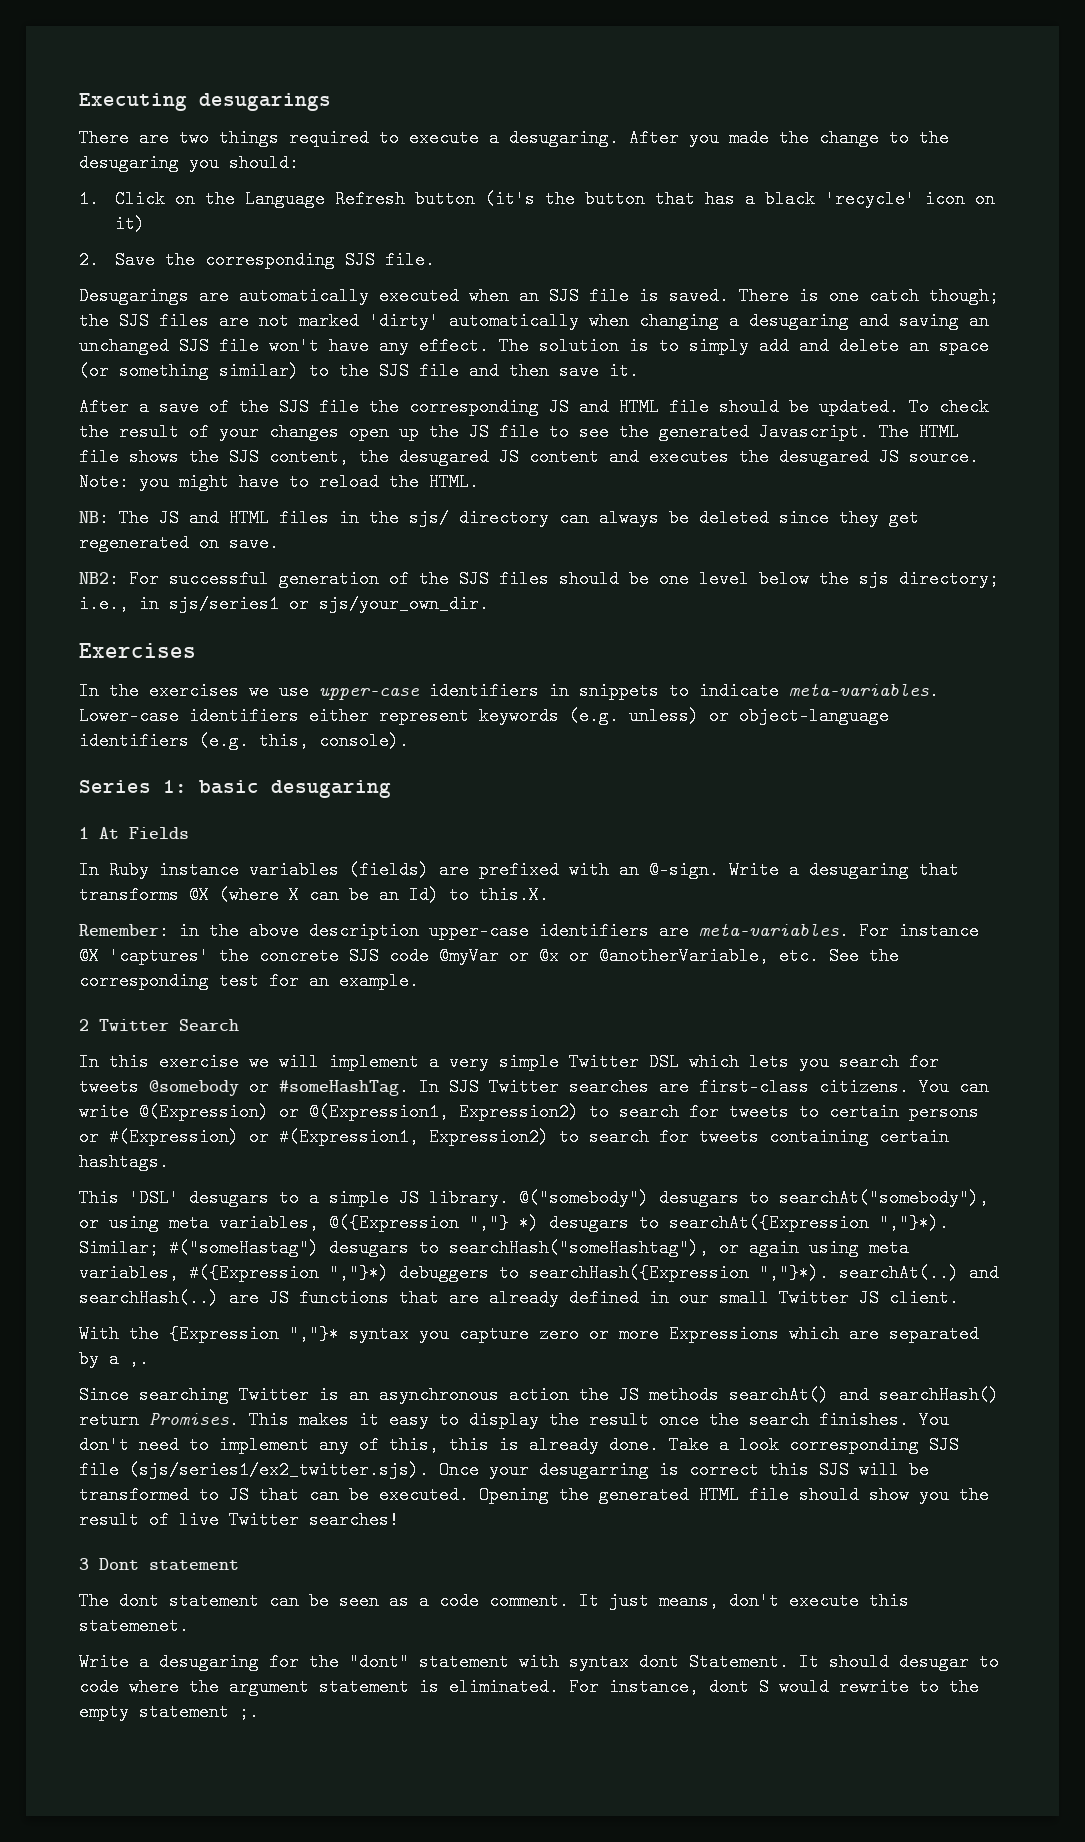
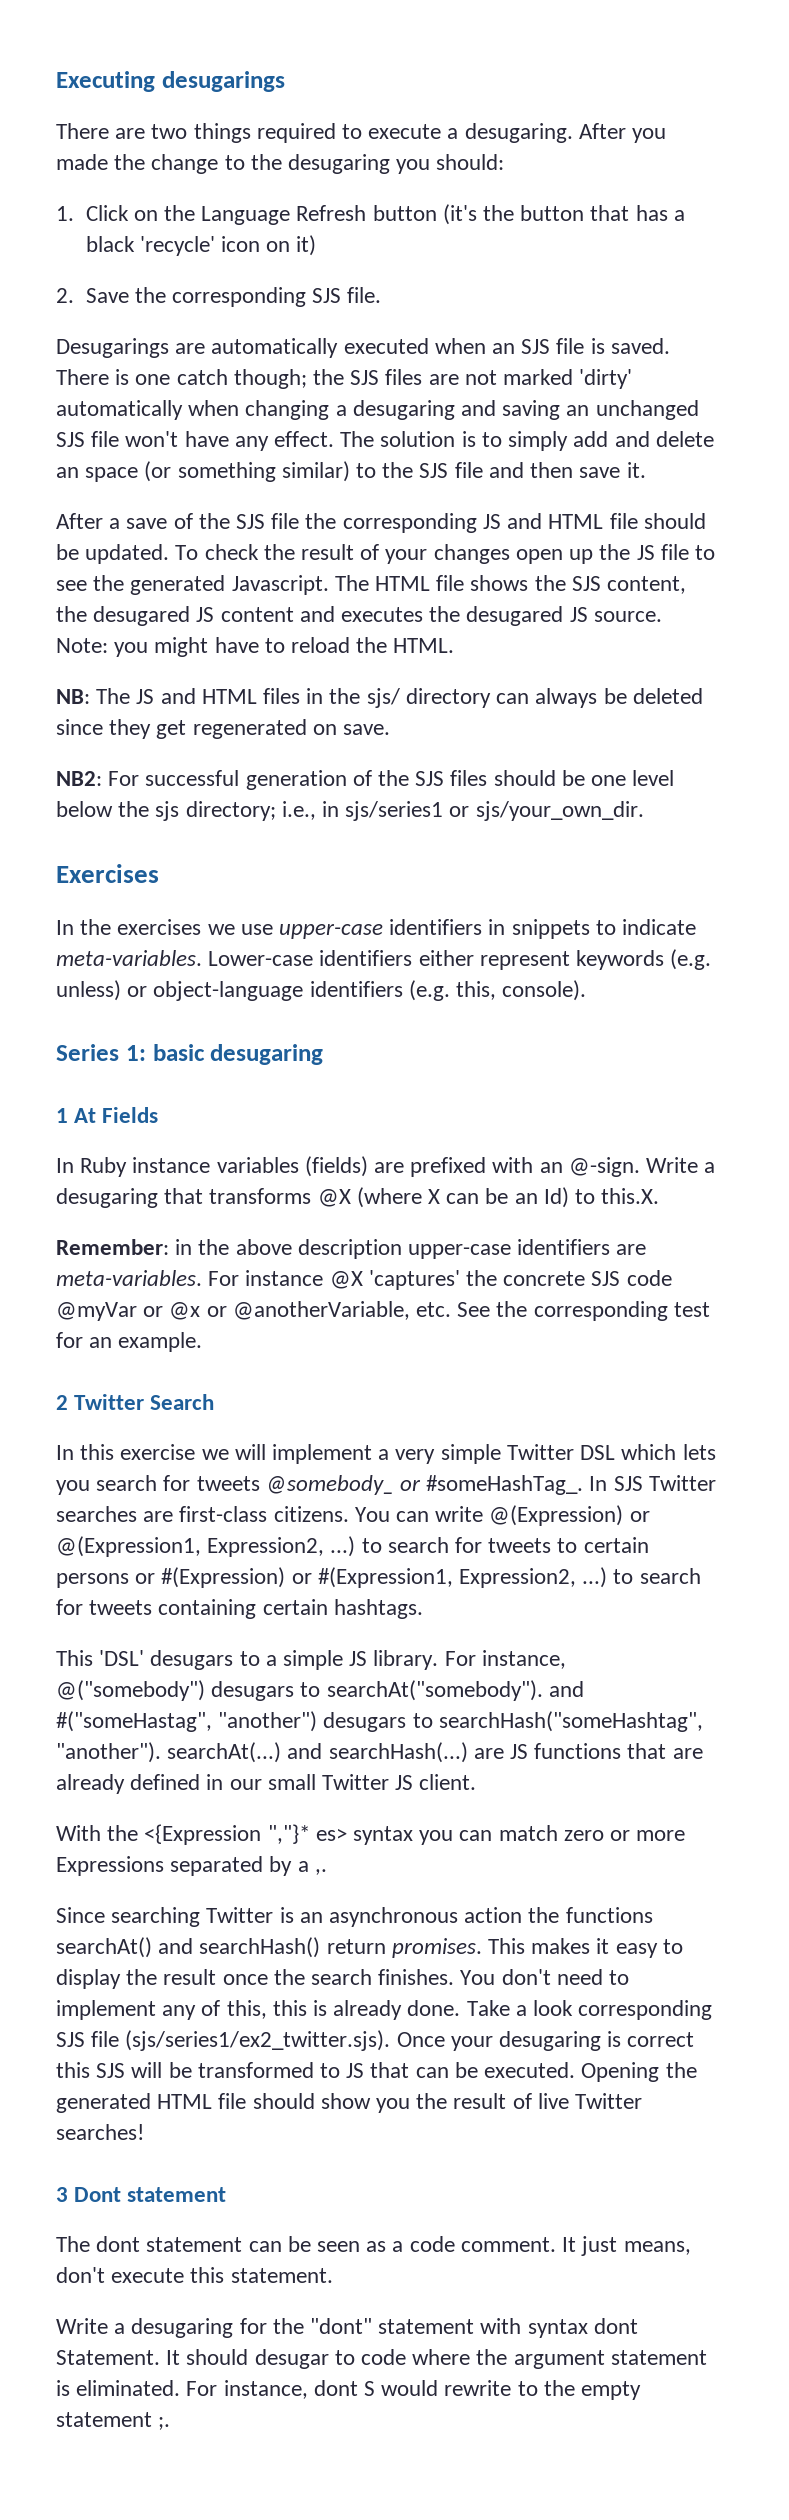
- In this exercise we will implement a very simple Twitter DSL which lets you search for tweets @somebody or #someHashTag.
+ In this exercise we will implement a very simple Twitter DSL which lets you search for tweets @somebody_ or #someHashTag_.
- You can write @(Expression) or @(Expression1, Expression2) to search for tweets to certain persons or #(Expression) or #(Expression1, Expression2) to search for tweets containing certain hashtags.
+ You can write @(Expression) or @(Expression1, Expression2, ...) to search for tweets to certain persons or #(Expression) or #(Expression1, Expression2, ...) to search for tweets containing certain hashtags.
- @("somebody") desugars to searchAt("somebody"), or using meta variables, @({Expression ","} *) desugars to searchAt({Expression ","}*). Similar; #("someHastag") desugars to searchHash("someHashtag"), or again using meta variables, #({Expression ","}*) debuggers to searchHash({Expression ","}*). searchAt(..) and searchHash(..) are JS functions that are already defined in our small Twitter JS client.
+ For instance, @("somebody") desugars to searchAt("somebody"). and #("someHastag", "another") desugars to searchHash("someHashtag", "another"). searchAt(...) and searchHash(...) are JS functions that are already defined in our small Twitter JS client.
- With the {Expression ","}* syntax you capture zero or more Expressions which are separated by a ,.
+ With the <{Expression ","}* es> syntax you can match zero or more Expressions separated by a ,.
- Since searching Twitter is an asynchronous action the JS methods searchAt() and searchHash() return Promises.
+ Since searching Twitter is an asynchronous action the functions searchAt() and searchHash() return promises.
- Take a look corresponding SJS file (sjs/series1/ex2_twitter.sjs). Once your desugarring is correct this SJS will be transformed to JS that can be executed.
+ Take a look corresponding SJS file (sjs/series1/ex2_twitter.sjs). Once your desugaring is correct this SJS will be transformed to JS that can be executed.
- It just means, don't execute this statemenet.
+ It just means, don't execute this statement.

